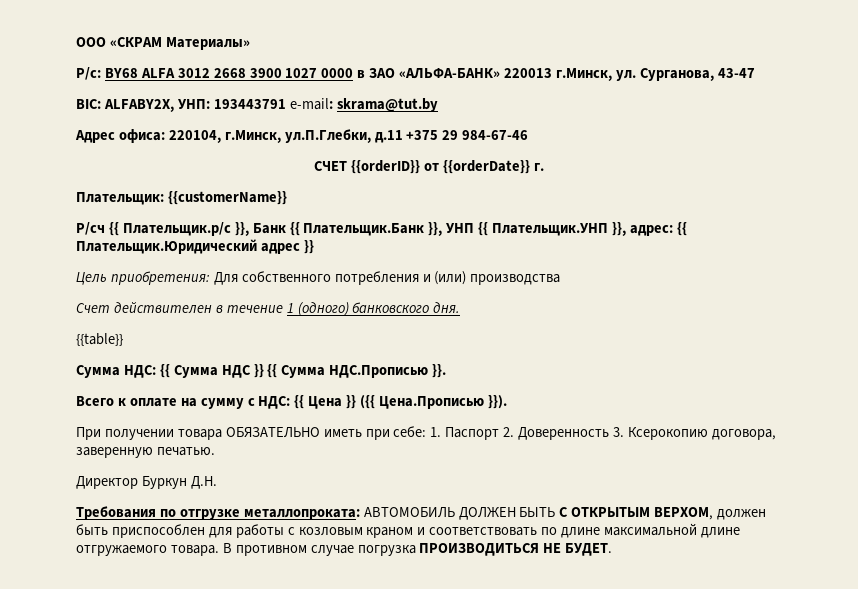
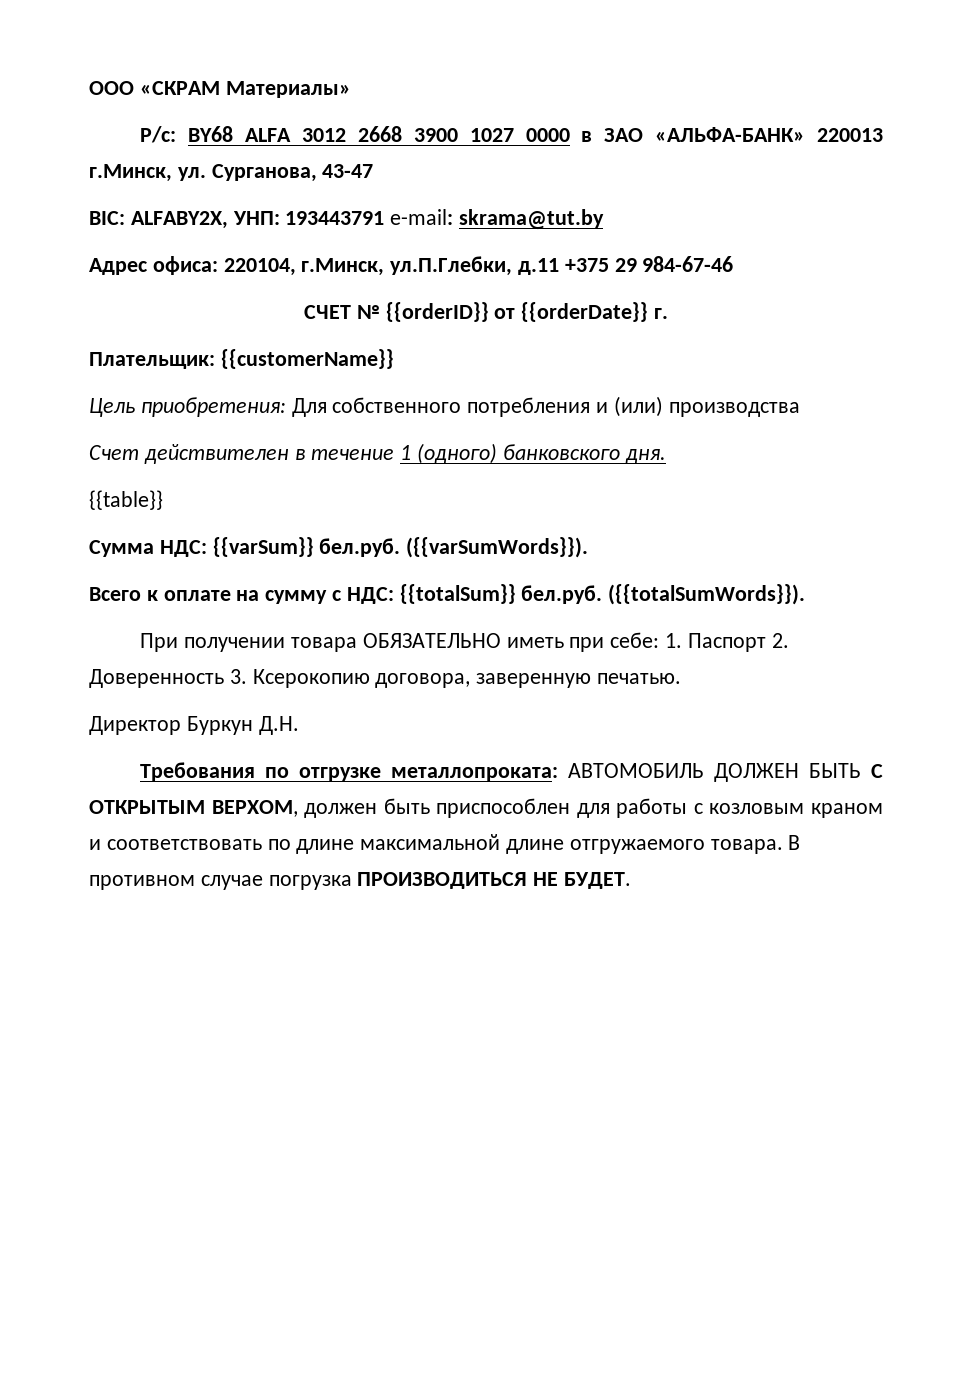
- СЧЕТ {{orderID}} от {{orderDate}} г.
+ СЧЕТ № {{orderID}} от {{orderDate}} г.
- Р/сч {{ Плательщик.р/с }}, Банк {{ Плательщик.Банк }}, УНП {{ Плательщик.УНП }}, адрес: {{ Плательщик.Юридический адрес }}
- Сумма НДС: {{ Сумма НДС }} {{ Сумма НДС.Прописью }}.
+ Сумма НДС: {{varSum}} бел.руб. ({{varSumWords}}).
- Всего к оплате на сумму с НДС: {{ Цена }} ({{ Цена.Прописью }}).
+ Всего к оплате на сумму с НДС: {{totalSum}} бел.руб. ({{totalSumWords}}).

